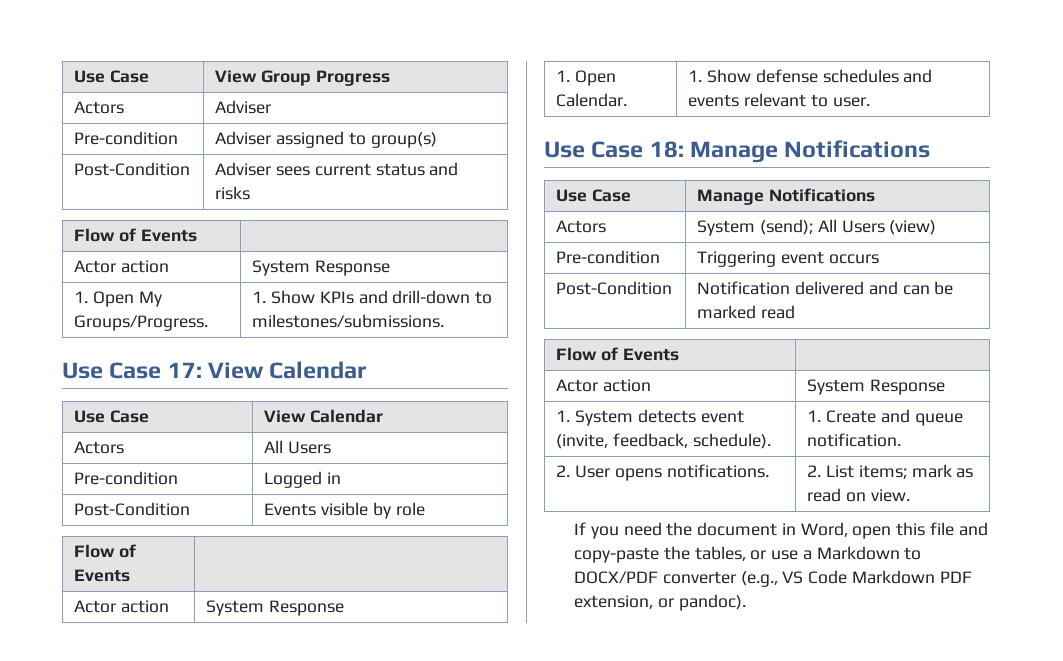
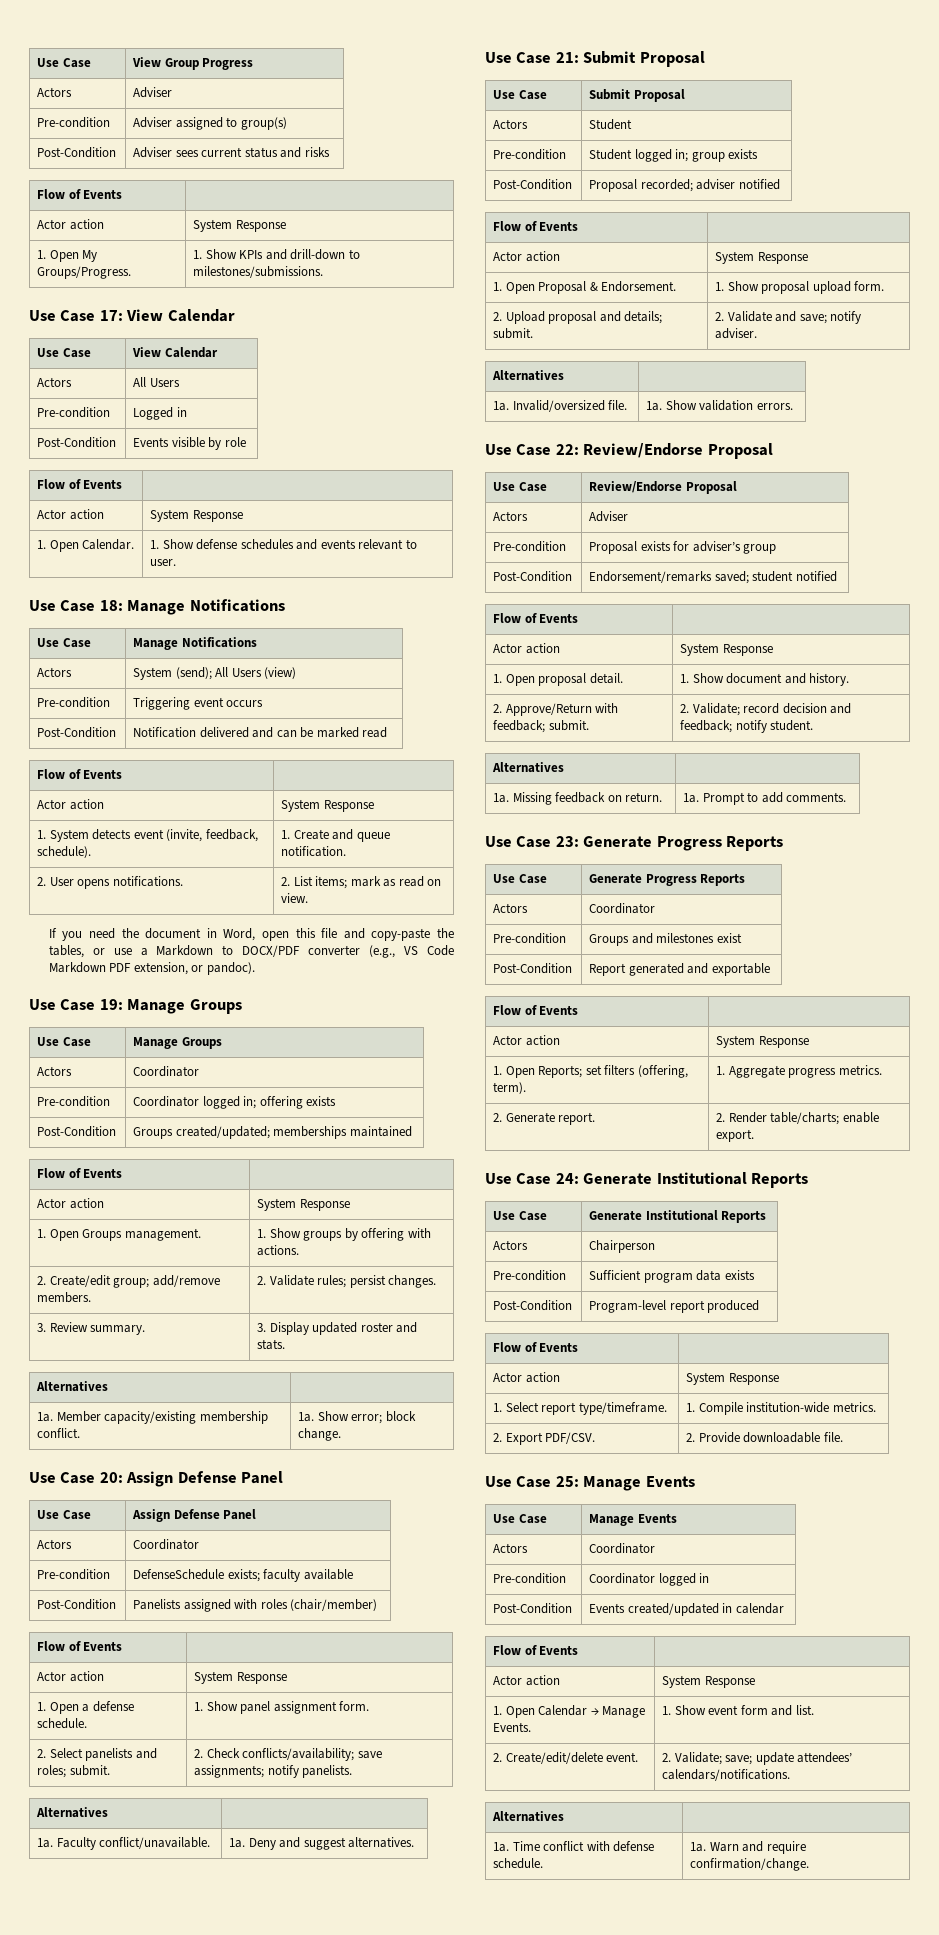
+ Use Case 19: Manage Groups
+ Use Case | Manage Groups
+ Actors | Coordinator
+ Pre-condition | Coordinator logged in; offering exists
+ Post-Condition | Groups created/updated; memberships maintained
+ Flow of Events |
+ Actor action | System Response
+ 1. Open Groups management. | 1. Show groups by offering with actions.
+ 2. Create/edit group; add/remove members. | 2. Validate rules; persist changes.
+ 3. Review summary. | 3. Display updated roster and stats.
+ Alternatives |
+ 1a. Member capacity/existing membership conflict. | 1a. Show error; block change.
+ Use Case 20: Assign Defense Panel
+ Use Case | Assign Defense Panel
+ Actors | Coordinator
+ Pre-condition | DefenseSchedule exists; faculty available
+ Post-Condition | Panelists assigned with roles (chair/member)
+ Flow of Events |
+ Actor action | System Response
+ 1. Open a defense schedule. | 1. Show panel assignment form.
+ 2. Select panelists and roles; submit. | 2. Check conflicts/availability; save assignments; notify panelists.
+ Alternatives |
+ 1a. Faculty conflict/unavailable. | 1a. Deny and suggest alternatives.
+ Use Case 21: Submit Proposal
+ Use Case | Submit Proposal
+ Actors | Student
+ Pre-condition | Student logged in; group exists
+ Post-Condition | Proposal recorded; adviser notified
+ Flow of Events |
+ Actor action | System Response
+ 1. Open Proposal & Endorsement. | 1. Show proposal upload form.
+ 2. Upload proposal and details; submit. | 2. Validate and save; notify adviser.
+ Alternatives |
+ 1a. Invalid/oversized file. | 1a. Show validation errors.
+ Use Case 22: Review/Endorse Proposal
+ Use Case | Review/Endorse Proposal
+ Actors | Adviser
+ Pre-condition | Proposal exists for adviser’s group
+ Post-Condition | Endorsement/remarks saved; student notified
+ Flow of Events |
+ Actor action | System Response
+ 1. Open proposal detail. | 1. Show document and history.
+ 2. Approve/Return with feedback; submit. | 2. Validate; record decision and feedback; notify student.
+ Alternatives |
+ 1a. Missing feedback on return. | 1a. Prompt to add comments.
+ Use Case 23: Generate Progress Reports
+ Use Case | Generate Progress Reports
+ Actors | Coordinator
+ Pre-condition | Groups and milestones exist
+ Post-Condition | Report generated and exportable
+ Flow of Events |
+ Actor action | System Response
+ 1. Open Reports; set filters (offering, term). | 1. Aggregate progress metrics.
+ 2. Generate report. | 2. Render table/charts; enable export.
+ Use Case 24: Generate Institutional Reports
+ Use Case | Generate Institutional Reports
+ Actors | Chairperson
+ Pre-condition | Sufficient program data exists
+ Post-Condition | Program-level report produced
+ Flow of Events |
+ Actor action | System Response
+ 1. Select report type/timeframe. | 1. Compile institution-wide metrics.
+ 2. Export PDF/CSV. | 2. Provide downloadable file.
+ Use Case 25: Manage Events
+ Use Case | Manage Events
+ Actors | Coordinator
+ Pre-condition | Coordinator logged in
+ Post-Condition | Events created/updated in calendar
+ Flow of Events |
+ Actor action | System Response
+ 1. Open Calendar → Manage Events. | 1. Show event form and list.
+ 2. Create/edit/delete event. | 2. Validate; save; update attendees’ calendars/notifications.
+ Alternatives |
+ 1a. Time conflict with defense schedule. | 1a. Warn and require confirmation/change.

